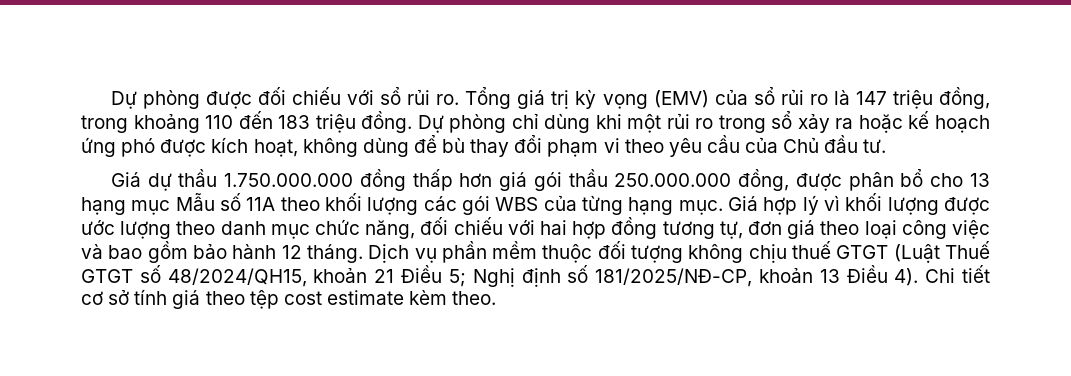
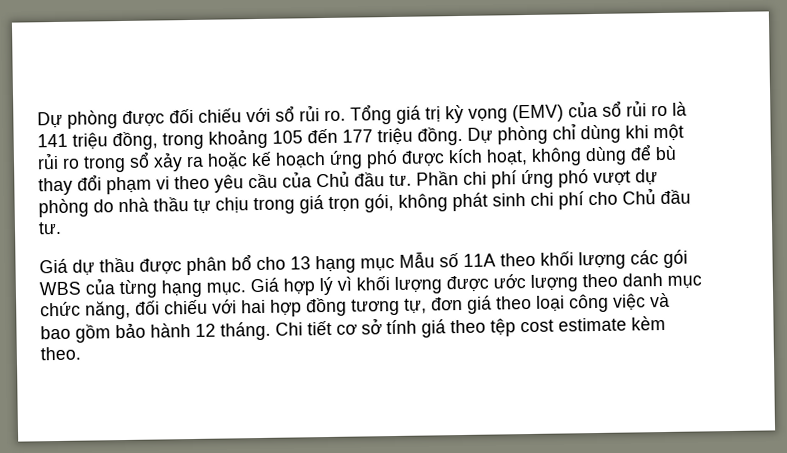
- Tổng giá trị kỳ vọng (EMV) của sổ rủi ro là 147 triệu đồng, trong khoảng 110 đến 183 triệu đồng.
+ Tổng giá trị kỳ vọng (EMV) của sổ rủi ro là 141 triệu đồng, trong khoảng 105 đến 177 triệu đồng.
- Dự phòng chỉ dùng khi một rủi ro trong sổ xảy ra hoặc kế hoạch ứng phó được kích hoạt, không dùng để bù thay đổi phạm vi theo yêu cầu của Chủ đầu tư.
- Giá dự thầu 1.750.000.000 đồng thấp hơn giá gói thầu 250.000.000 đồng, được phân bổ cho 13 hạng mục Mẫu số 11A theo khối lượng các gói WBS của từng hạng mục.
+ Dự phòng chỉ dùng khi một rủi ro trong sổ xảy ra hoặc kế hoạch ứng phó được kích hoạt, không dùng để bù thay đổi phạm vi theo yêu cầu của Chủ đầu tư. Phần chi phí ứng phó vượt dự phòng do nhà thầu tự chịu trong giá trọn gói, không phát sinh chi phí cho Chủ đầu tư.
+ Giá dự thầu được phân bổ cho 13 hạng mục Mẫu số 11A theo khối lượng các gói WBS của từng hạng mục.
- Dịch vụ phần mềm thuộc đối tượng không chịu thuế GTGT (Luật Thuế GTGT số 48/2024/QH15, khoản 21 Điều 5; Nghị định số 181/2025/NĐ-CP, khoản 13 Điều 4).

